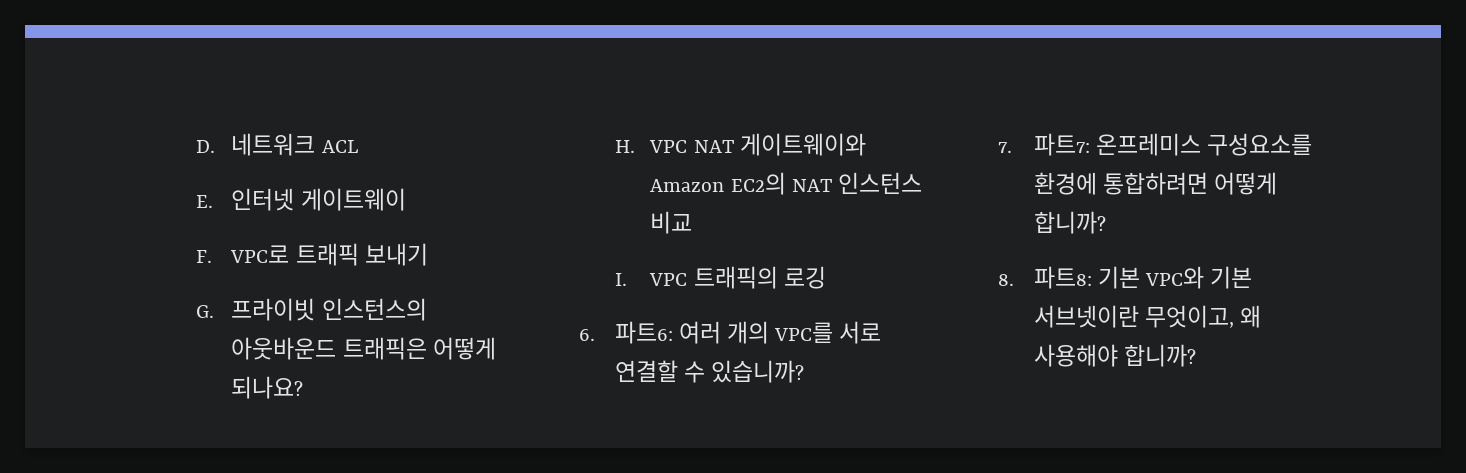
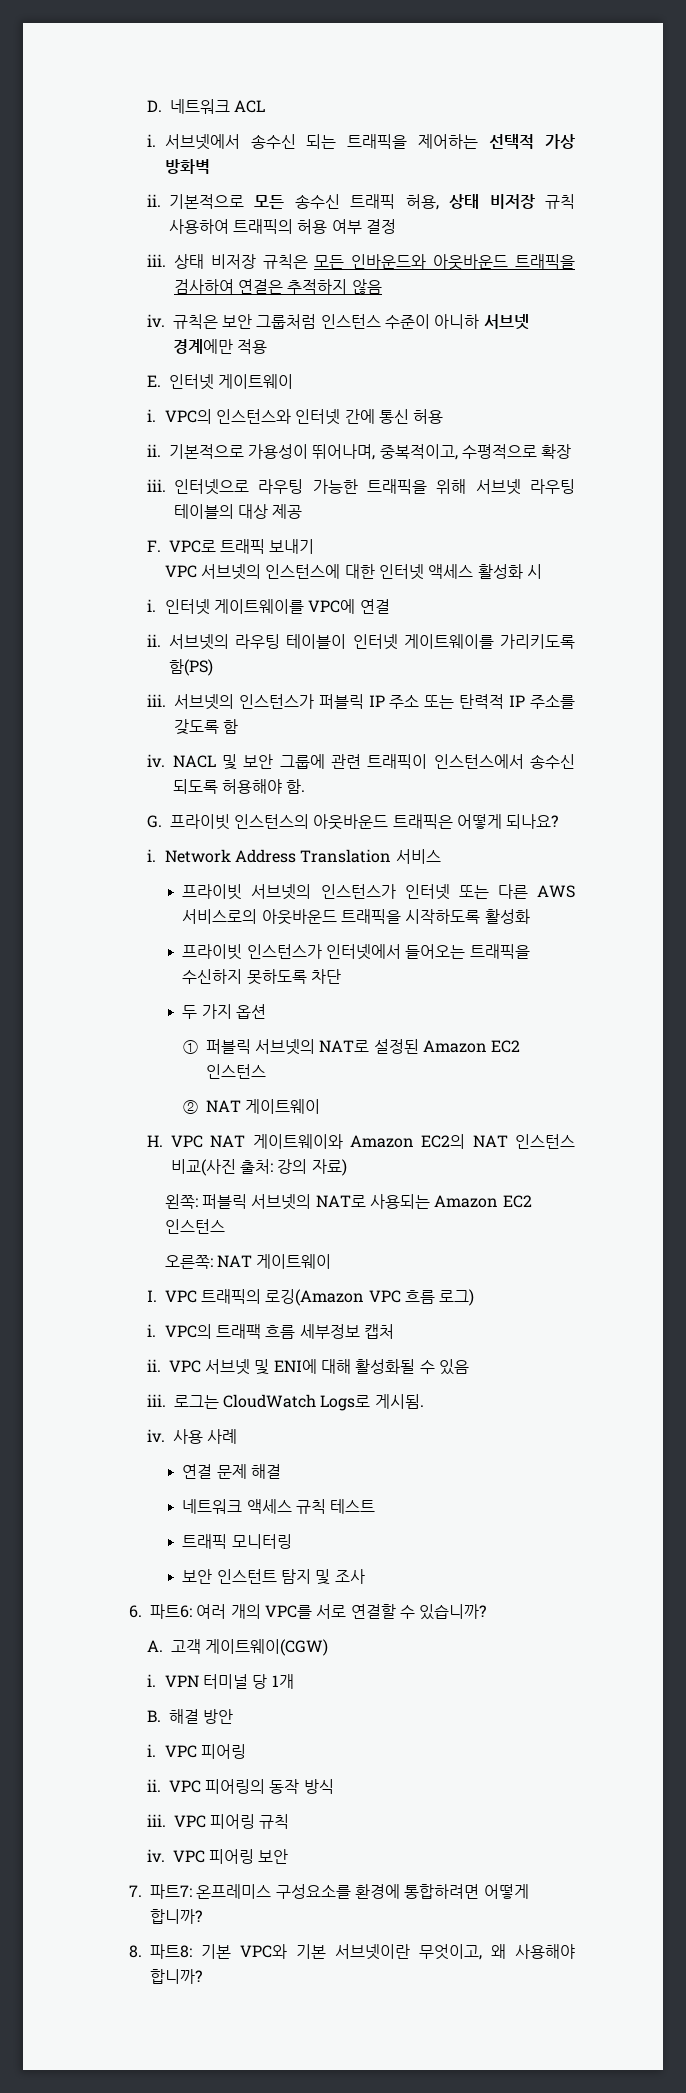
+ i. 서브넷에서 송수신 되는 트래픽을 제어하는 선택적 가상 방화벽
+ ii. 기본적으로 모든 송수신 트래픽 허용, 상태 비저장 규칙 사용하여 트래픽의 허용 여부 결정
+ iii. 상태 비저장 규칙은 모든 인바운드와 아웃바운드 트래픽을 검사하여 연결은 추적하지 않음
+ iv. 규칙은 보안 그룹처럼 인스턴스 수준이 아니하 서브넷 경계에만 적용
  E. 인터넷 게이트웨이
+ i. VPC의 인스턴스와 인터넷 간에 통신 허용
+ ii. 기본적으로 가용성이 뛰어나며, 중복적이고, 수평적으로 확장
+ iii. 인터넷으로 라우팅 가능한 트래픽을 위해 서브넷 라우팅 테이블의 대상 제공
  F. VPC로 트래픽 보내기
+ VPC 서브넷의 인스턴스에 대한 인터넷 액세스 활성화 시
+ i. 인터넷 게이트웨이를 VPC에 연결
+ ii. 서브넷의 라우팅 테이블이 인터넷 게이트웨이를 가리키도록 함(PS)
+ iii. 서브넷의 인스턴스가 퍼블릭 IP 주소 또는 탄력적 IP 주소를 갖도록 함
+ iv. NACL 및 보안 그룹에 관련 트래픽이 인스턴스에서 송수신 되도록 허용해야 함.
+ i. Network Address Translation 서비스
+ 프라이빗 서브넷의 인스턴스가 인터넷 또는 다른 AWS 서비스로의 아웃바운드 트래픽을 시작하도록 활성화
+ 프라이빗 인스턴스가 인터넷에서 들어오는 트래픽을 수신하지 못하도록 차단
+ 두 가지 옵션
+ ① 퍼블릭 서브넷의 NAT로 설정된 Amazon EC2 인스턴스
+ ② NAT 게이트웨이
- H. VPC NAT 게이트웨이와 Amazon EC2의 NAT 인스턴스 비교
- I. VPC 트래픽의 로깅
+ H. VPC NAT 게이트웨이와 Amazon EC2의 NAT 인스턴스 비교(사진 출처: 강의 자료)
+ 왼쪽: 퍼블릭 서브넷의 NAT로 사용되는 Amazon EC2 인스턴스
+ 오른쪽: NAT 게이트웨이
+ I. VPC 트래픽의 로깅(Amazon VPC 흐름 로그)
+ i. VPC의 트래팩 흐름 세부정보 캡처
+ ii. VPC 서브넷 및 ENI에 대해 활성화될 수 있음
+ iii. 로그는 CloudWatch Logs로 게시됨.
+ iv. 사용 사례
+ 연결 문제 해결
+ 네트워크 액세스 규칙 테스트
+ 트래픽 모니터링
+ 보안 인스턴트 탐지 및 조사
+ A. 고객 게이트웨이(CGW)
+ i. VPN 터미널 당 1개
+ B. 해결 방안
+ i. VPC 피어링
+ ii. VPC 피어링의 동작 방식
+ iii. VPC 피어링 규칙
+ iv. VPC 피어링 보안

